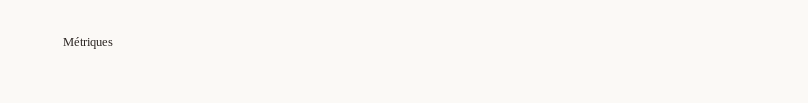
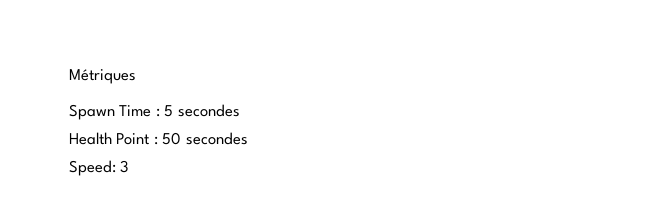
+ Spawn Time : 5 secondes
+ Health Point : 50 secondes
+ Speed: 3

